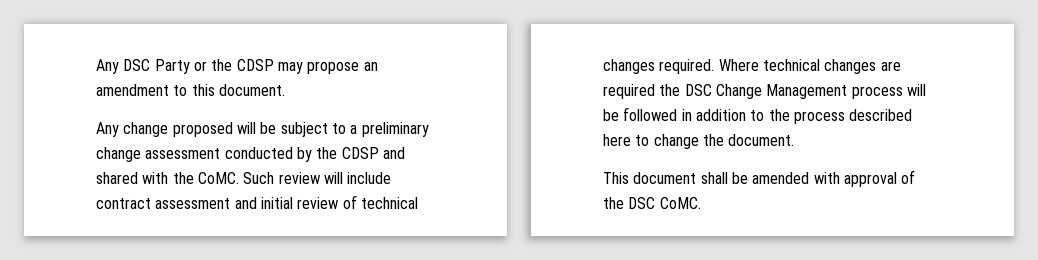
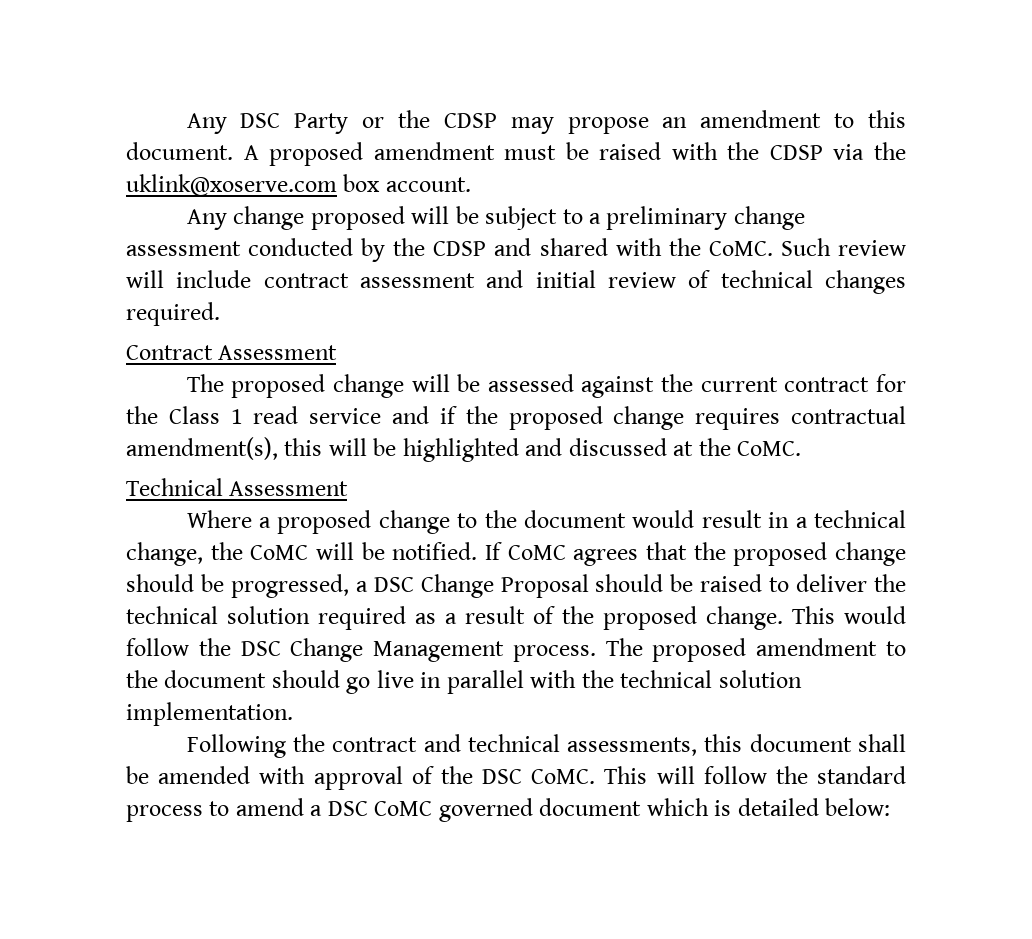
+ A proposed amendment must be raised with the CDSP via the uklink@xoserve.com box account.
- Such review will include contract assessment and initial review of technical changes required. Where technical changes are required the DSC Change Management process will be followed in addition to the process described here to change the document.
- This document shall be amended with approval of the DSC CoMC.
+ Such review will include contract assessment and initial review of technical changes required.
+ Contract Assessment
+ The proposed change will be assessed against the current contract for the Class 1 read service and if the proposed change requires contractual amendment(s), this will be highlighted and discussed at the CoMC.
+ Technical Assessment
+ Where a proposed change to the document would result in a technical change, the CoMC will be notified. If CoMC agrees that the proposed change should be progressed, a DSC Change Proposal should be raised to deliver the technical solution required as a result of the proposed change. This would follow the DSC Change Management process. The proposed amendment to the document should go live in parallel with the technical solution implementation.
+ Following the contract and technical assessments, this document shall be amended with approval of the DSC CoMC.
+ This will follow the standard process to amend a DSC CoMC governed document which is detailed below:

